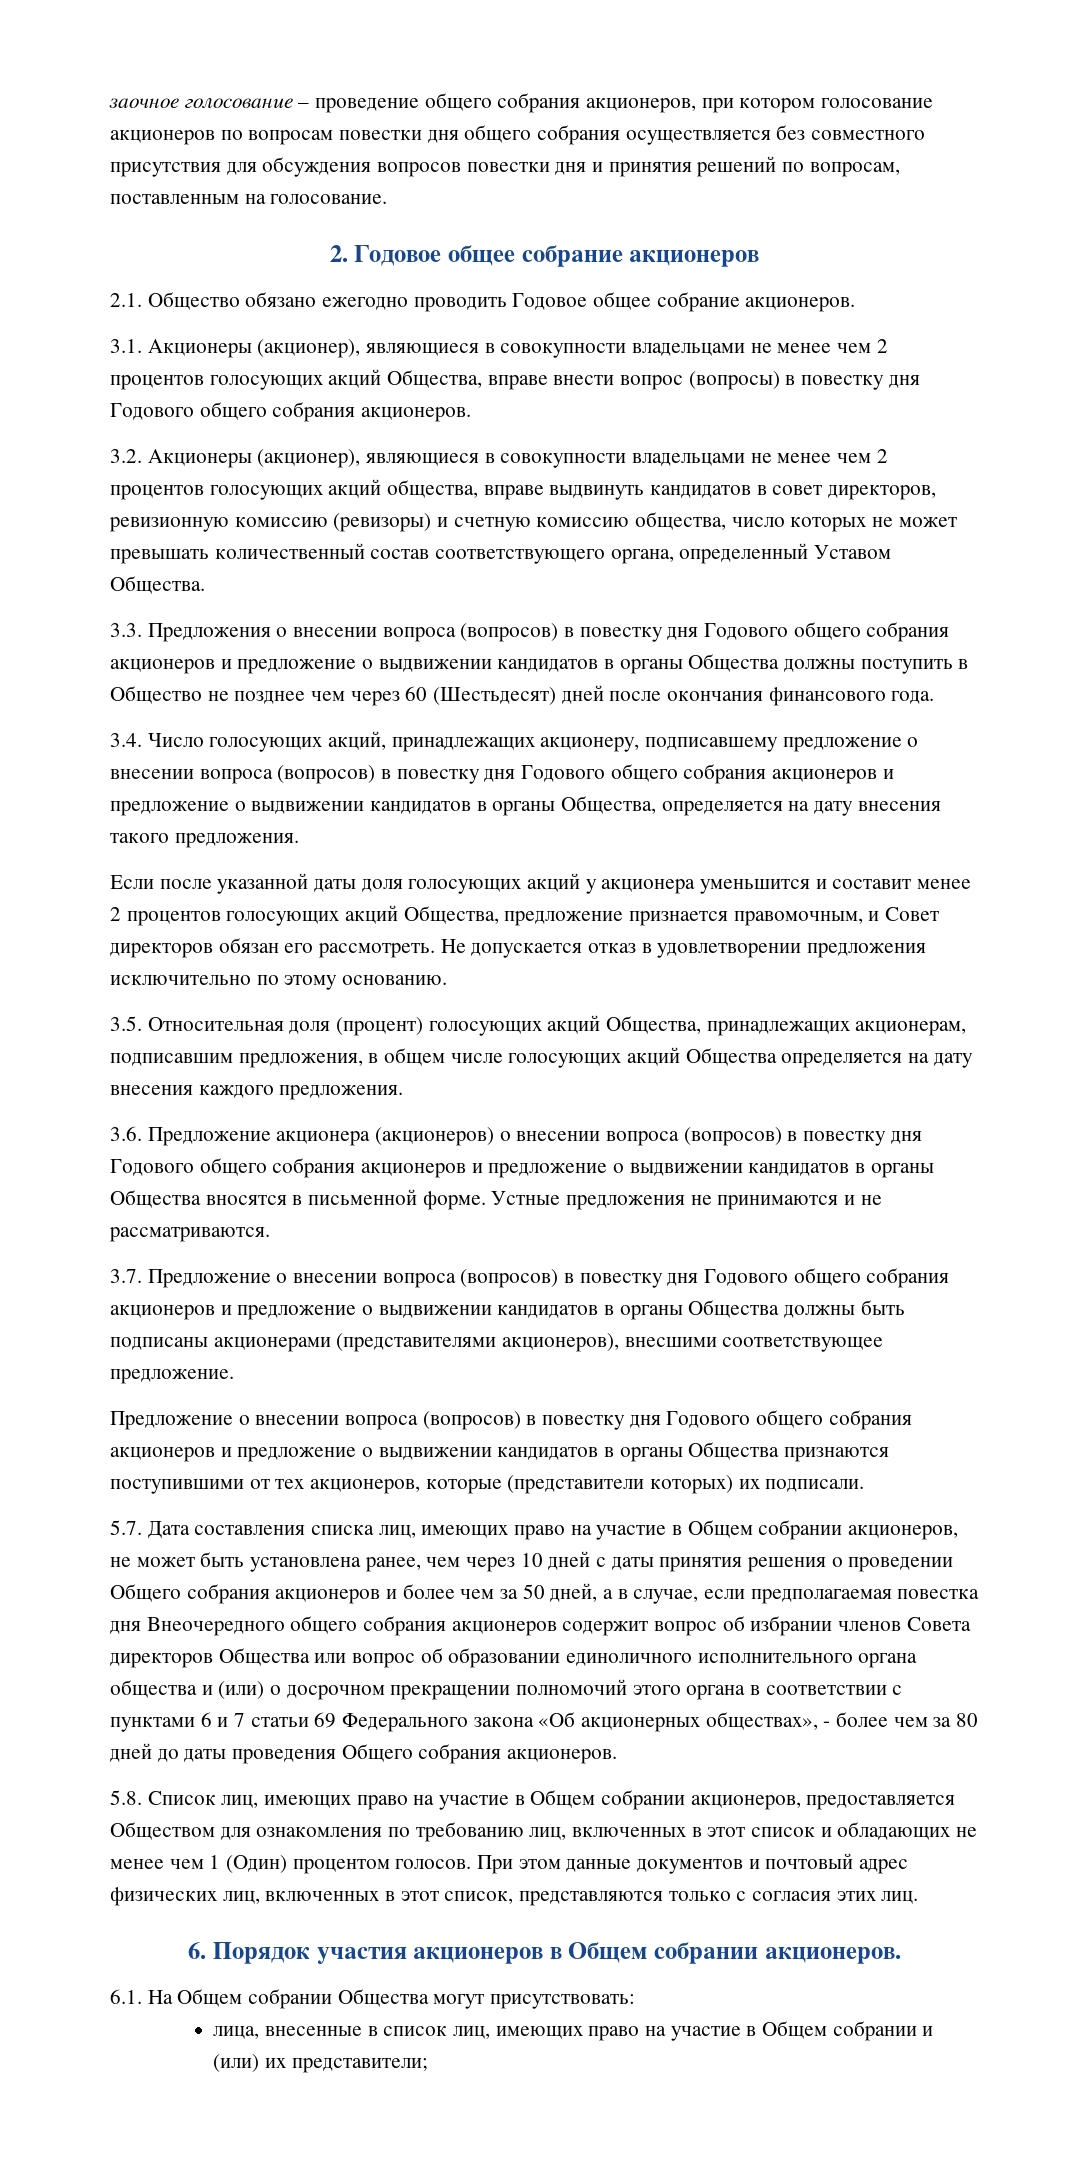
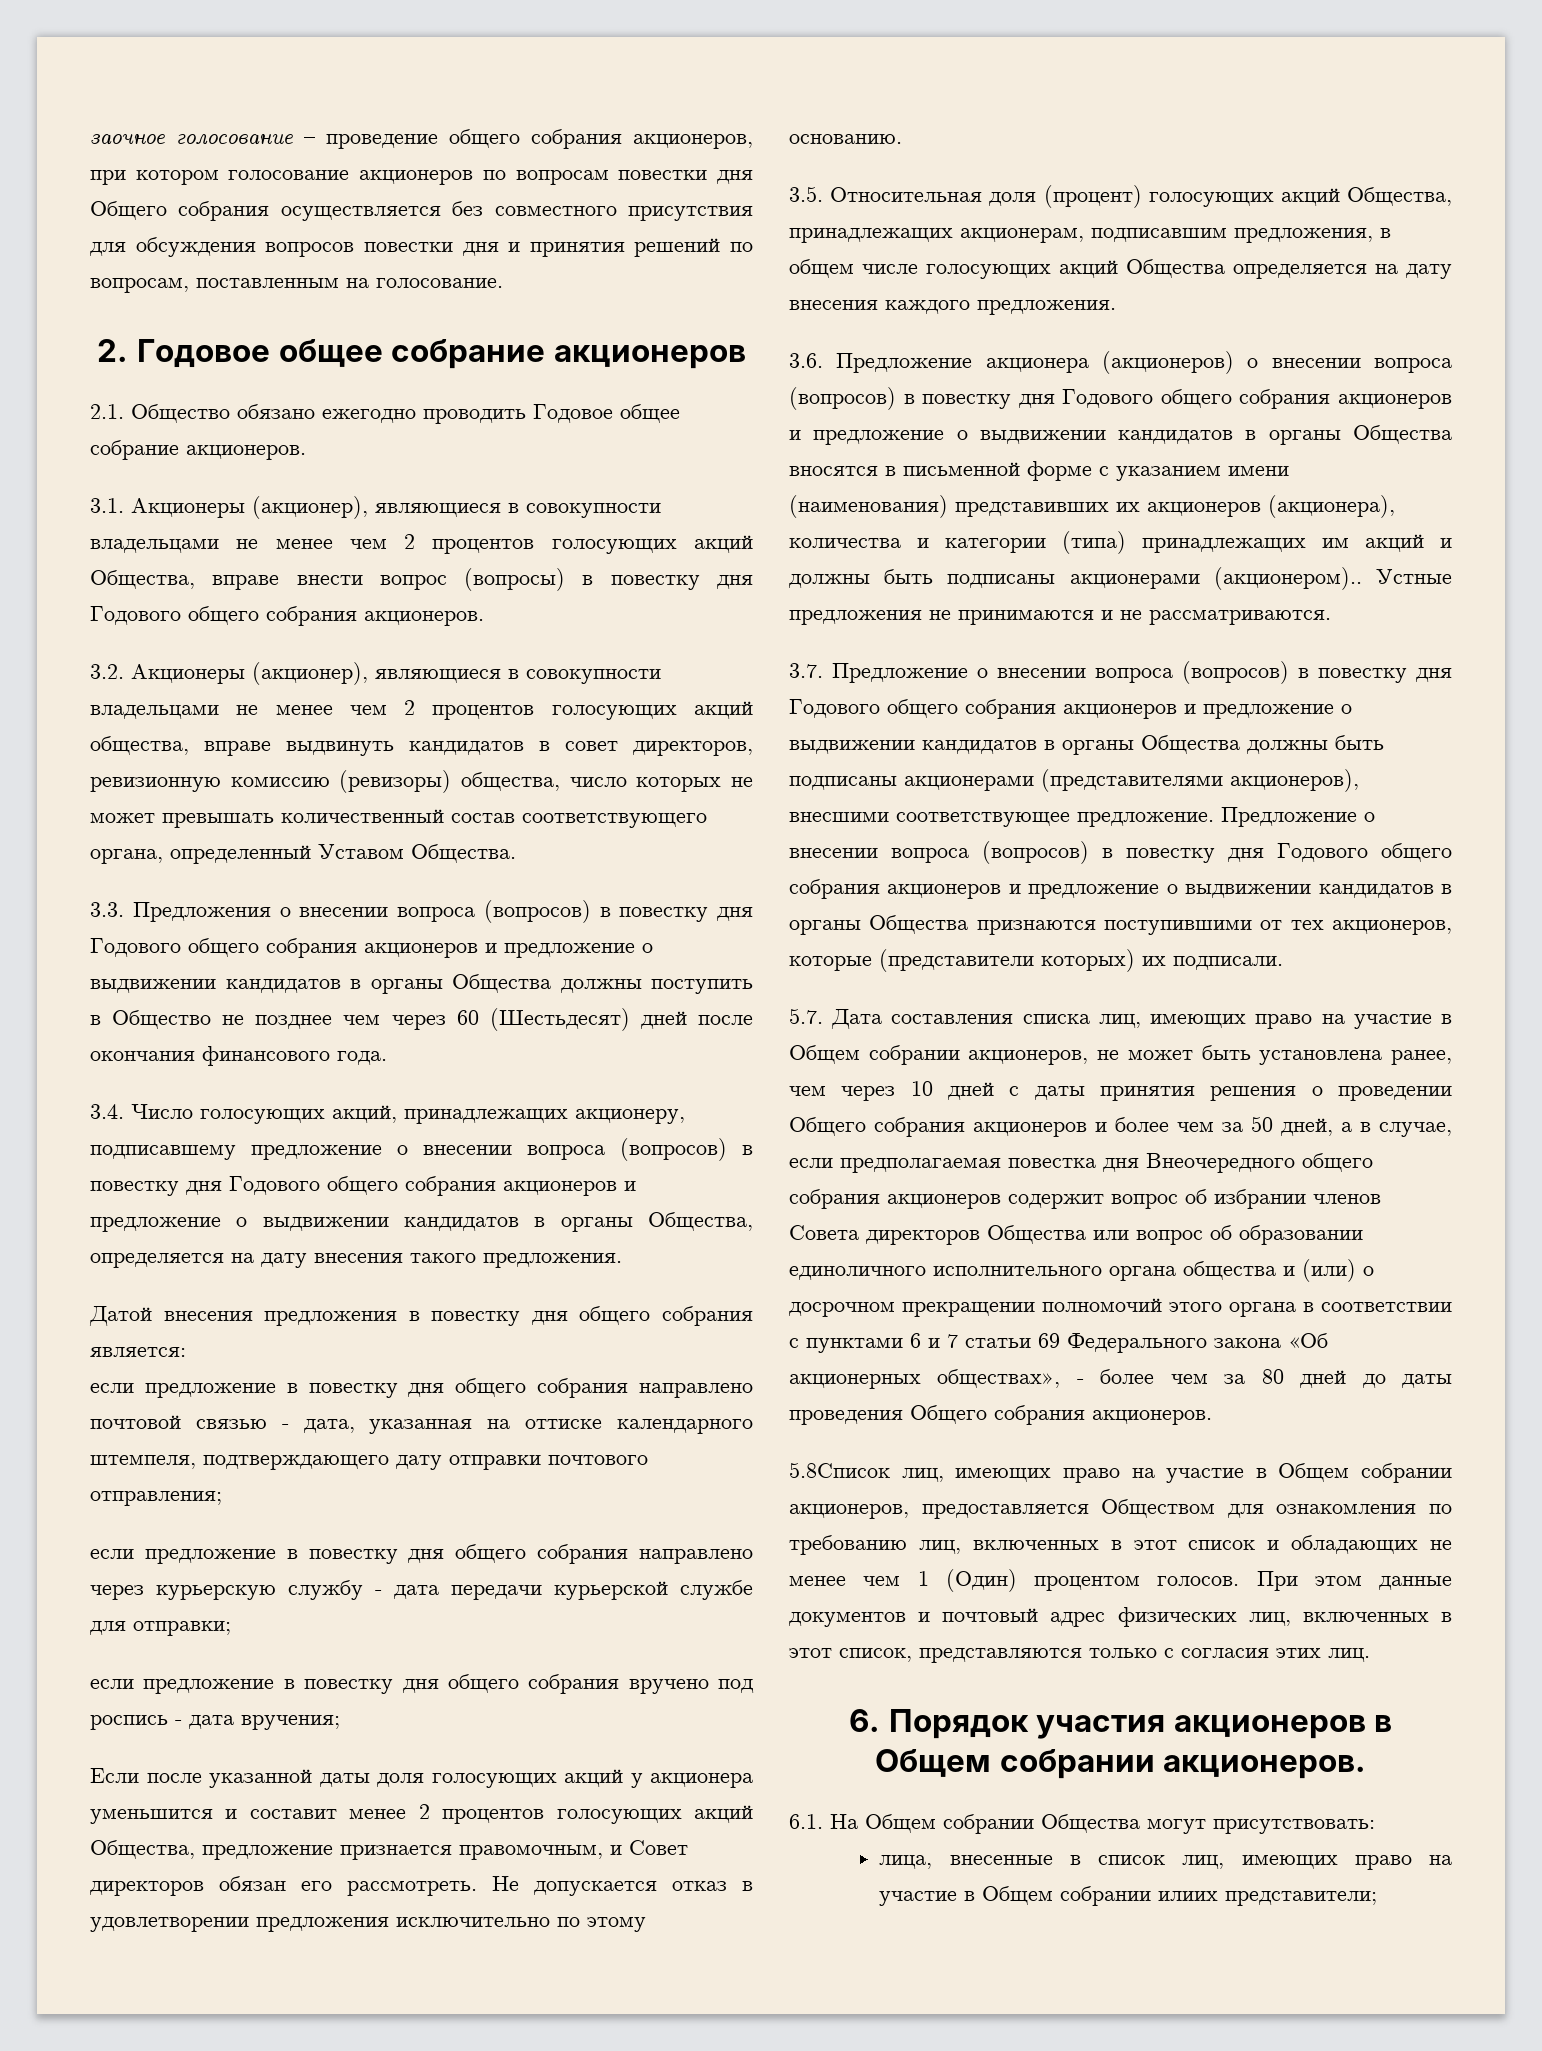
- заочное голосование – проведение общего собрания акционеров, при котором голосование акционеров по вопросам повестки дня общего собрания осуществляется без совместного присутствия для обсуждения вопросов повестки дня и принятия решений по вопросам, поставленным на голосование.
+ заочное голосование – проведение общего собрания акционеров, при котором голосование акционеров по вопросам повестки дня Общего собрания осуществляется без совместного присутствия для обсуждения вопросов повестки дня и принятия решений по вопросам, поставленным на голосование.
- 3.2. Акционеры (акционер), являющиеся в совокупности владельцами не менее чем 2 процентов голосующих акций общества, вправе выдвинуть кандидатов в совет директоров, ревизионную комиссию (ревизоры) и счетную комиссию общества, число которых не может превышать количественный состав соответствующего органа, определенный Уставом Общества.
+ 3.2. Акционеры (акционер), являющиеся в совокупности владельцами не менее чем 2 процентов голосующих акций общества, вправе выдвинуть кандидатов в совет директоров, ревизионную комиссию (ревизоры) общества, число которых не может превышать количественный состав соответствующего органа, определенный Уставом Общества.
+ Датой внесения предложения в повестку дня общего собрания является:
+ если предложение в повестку дня общего собрания направлено почтовой связью - дата, указанная на оттиске календарного штемпеля, подтверждающего дату отправки почтового отправления;
+ если предложение в повестку дня общего собрания направлено через курьерскую службу - дата передачи курьерской службе для отправки;
+ если предложение в повестку дня общего собрания вручено под роспись - дата вручения;
- 3.6. Предложение акционера (акционеров) о внесении вопроса (вопросов) в повестку дня Годового общего собрания акционеров и предложение о выдвижении кандидатов в органы Общества вносятся в письменной форме.
+ 3.6. Предложение акционера (акционеров) о внесении вопроса (вопросов) в повестку дня Годового общего собрания акционеров и предложение о выдвижении кандидатов в органы Общества вносятся в письменной форме с указанием имени (наименования) представивших их акционеров (акционера), количества и категории (типа) принадлежащих им акций и должны быть подписаны акционерами (акционером)..
- 3.7. Предложение о внесении вопроса (вопросов) в повестку дня Годового общего собрания акционеров и предложение о выдвижении кандидатов в органы Общества должны быть подписаны акционерами (представителями акционеров), внесшими соответствующее предложение.
- Предложение о внесении вопроса (вопросов) в повестку дня Годового общего собрания акционеров и предложение о выдвижении кандидатов в органы Общества признаются поступившими от тех акционеров, которые (представители которых) их подписали.
+ 3.7. Предложение о внесении вопроса (вопросов) в повестку дня Годового общего собрания акционеров и предложение о выдвижении кандидатов в органы Общества должны быть подписаны акционерами (представителями акционеров), внесшими соответствующее предложение. Предложение о внесении вопроса (вопросов) в повестку дня Годового общего собрания акционеров и предложение о выдвижении кандидатов в органы Общества признаются поступившими от тех акционеров, которые (представители которых) их подписали.
- 5.8. Список лиц, имеющих право на участие в Общем собрании акционеров, предоставляется Обществом для ознакомления по требованию лиц, включенных в этот список и обладающих не менее чем 1 (Один) процентом голосов.
+ 5.8Список лиц, имеющих право на участие в Общем собрании акционеров, предоставляется Обществом для ознакомления по требованию лиц, включенных в этот список и обладающих не менее чем 1 (Один) процентом голосов.
- лица, внесенные в список лиц, имеющих право на участие в Общем собрании и (или) их представители;
+ лица, внесенные в список лиц, имеющих право на участие в Общем собрании илиих представители;

